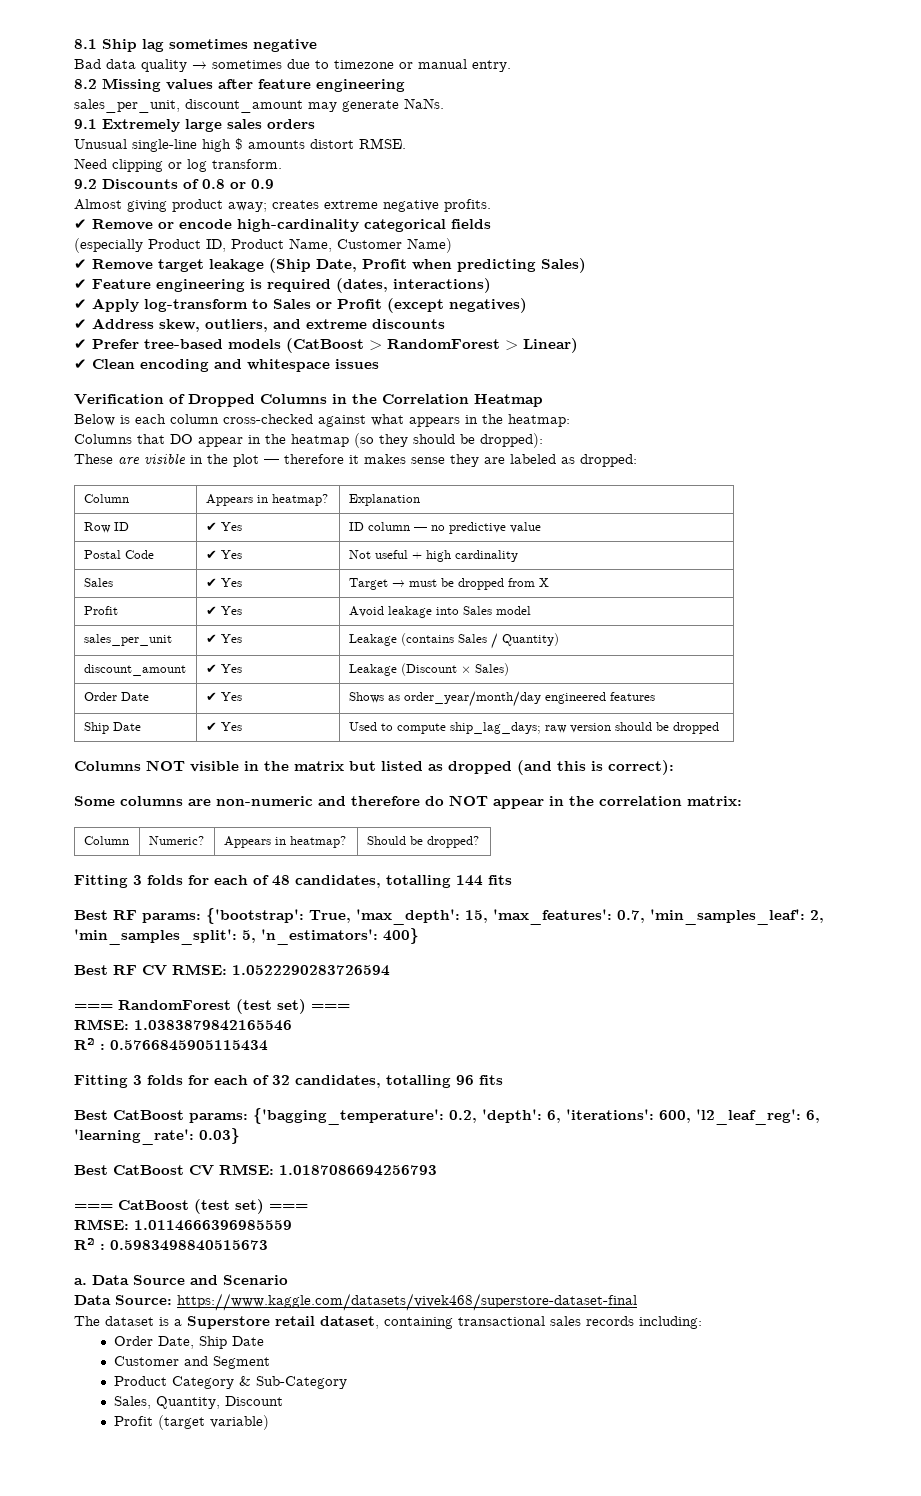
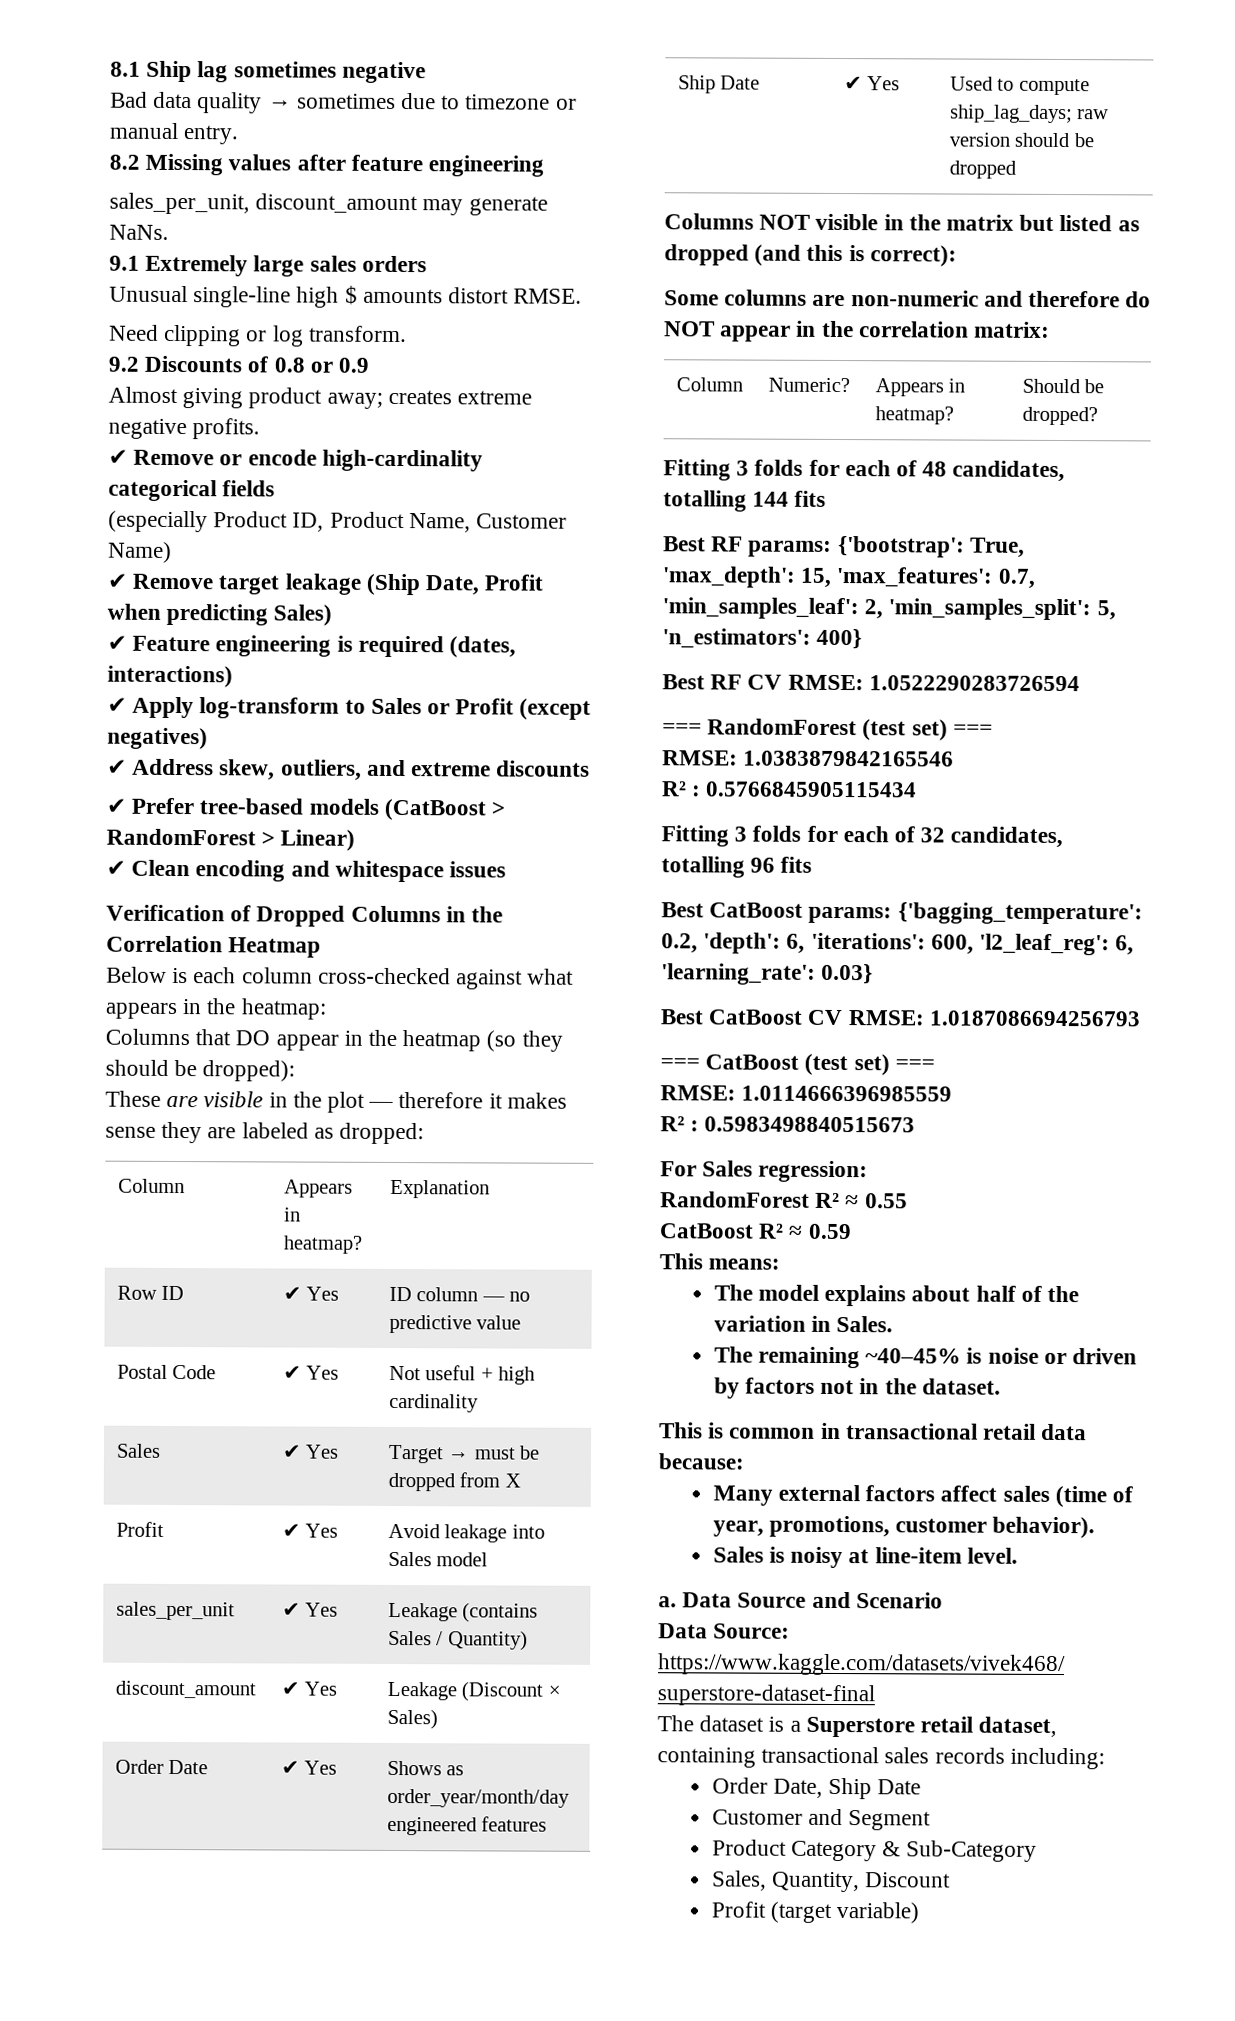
+ For Sales regression:
+ RandomForest R² ≈ 0.55
+ CatBoost R² ≈ 0.59
+ This means:
+ The model explains about half of the variation in Sales.
+ The remaining ~40–45% is noise or driven by factors not in the dataset.
+ This is common in transactional retail data because:
+ Many external factors affect sales (time of year, promotions, customer behavior).
+ Sales is noisy at line-item level.

